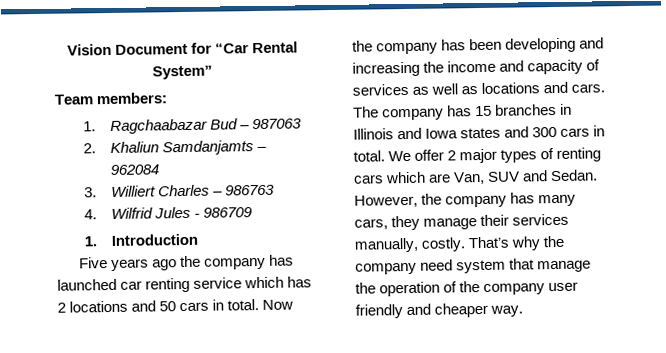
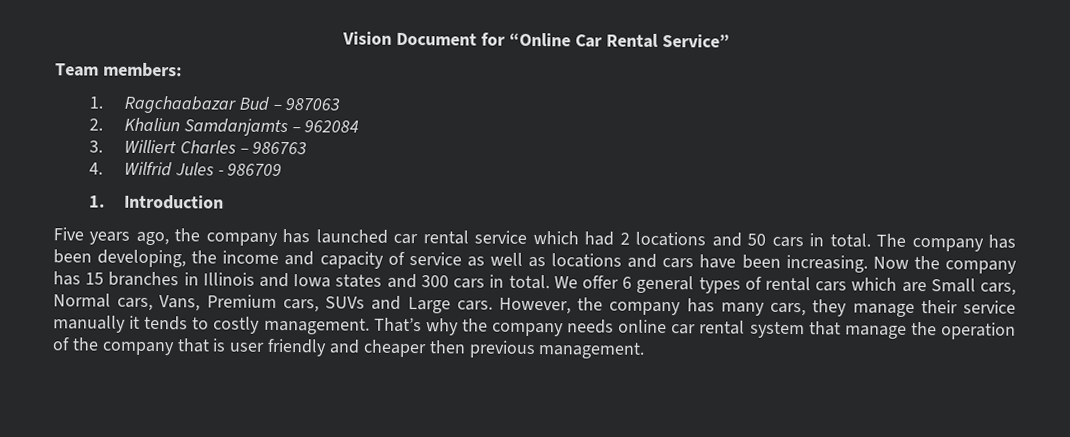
- Vision Document for “Car Rental System”
+ Vision Document for “Online Car Rental Service”
- Five years ago the company has launched car renting service which has 2 locations and 50 cars in total.
+ Five years ago, the company has launched car rental service which had 2 locations and 50 cars in total.
- Now the company has been developing and increasing the income and capacity of services as well as locations and cars. The company has 15 branches in Illinois and Iowa states and 300 cars in total.
+ The company has been developing, the income and capacity of service as well as locations and cars have been increasing. Now the company has 15 branches in Illinois and Iowa states and 300 cars in total.
- We offer 2 major types of renting cars which are Van, SUV and Sedan.
+ We offer 6 general types of rental cars which are Small cars, Normal cars, Vans, Premium cars, SUVs and Large cars.
- However, the company has many cars, they manage their services manually, costly. That’s why the company need system that manage the operation of the company user friendly and cheaper way.
+ However, the company has many cars, they manage their service manually it tends to costly management. That’s why the company needs online car rental system that manage the operation of the company that is user friendly and cheaper then previous management.

